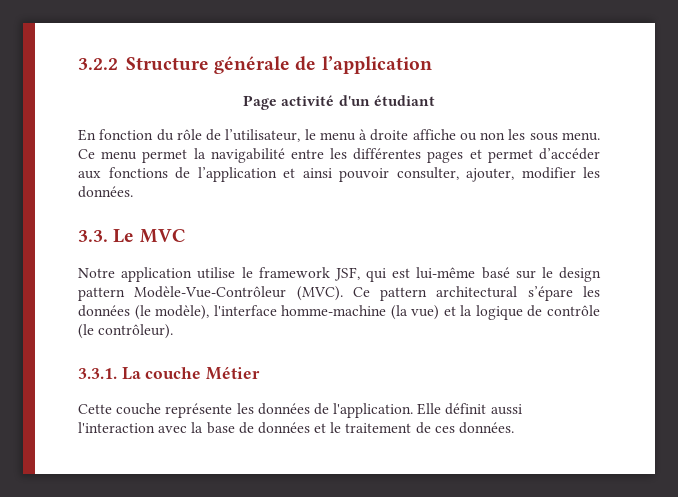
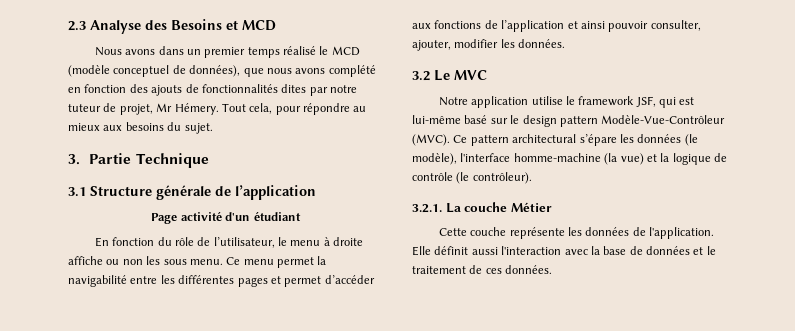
- 3.2.2 Structure générale de l’application
+ 2.3 Analyse des Besoins et MCD
+ Nous avons dans un premier temps réalisé le MCD (modèle conceptuel de données), que nous avons complété en fonction des ajouts de fonctionnalités dites par notre tuteur de projet, Mr Hémery. Tout cela, pour répondre au mieux aux besoins du sujet.
+ 3. Partie Technique
+ 3.1 Structure générale de l’application
- 3.3. Le MVC
+ 3.2 Le MVC
- 3.3.1. La couche Métier
+ 3.2.1. La couche Métier

